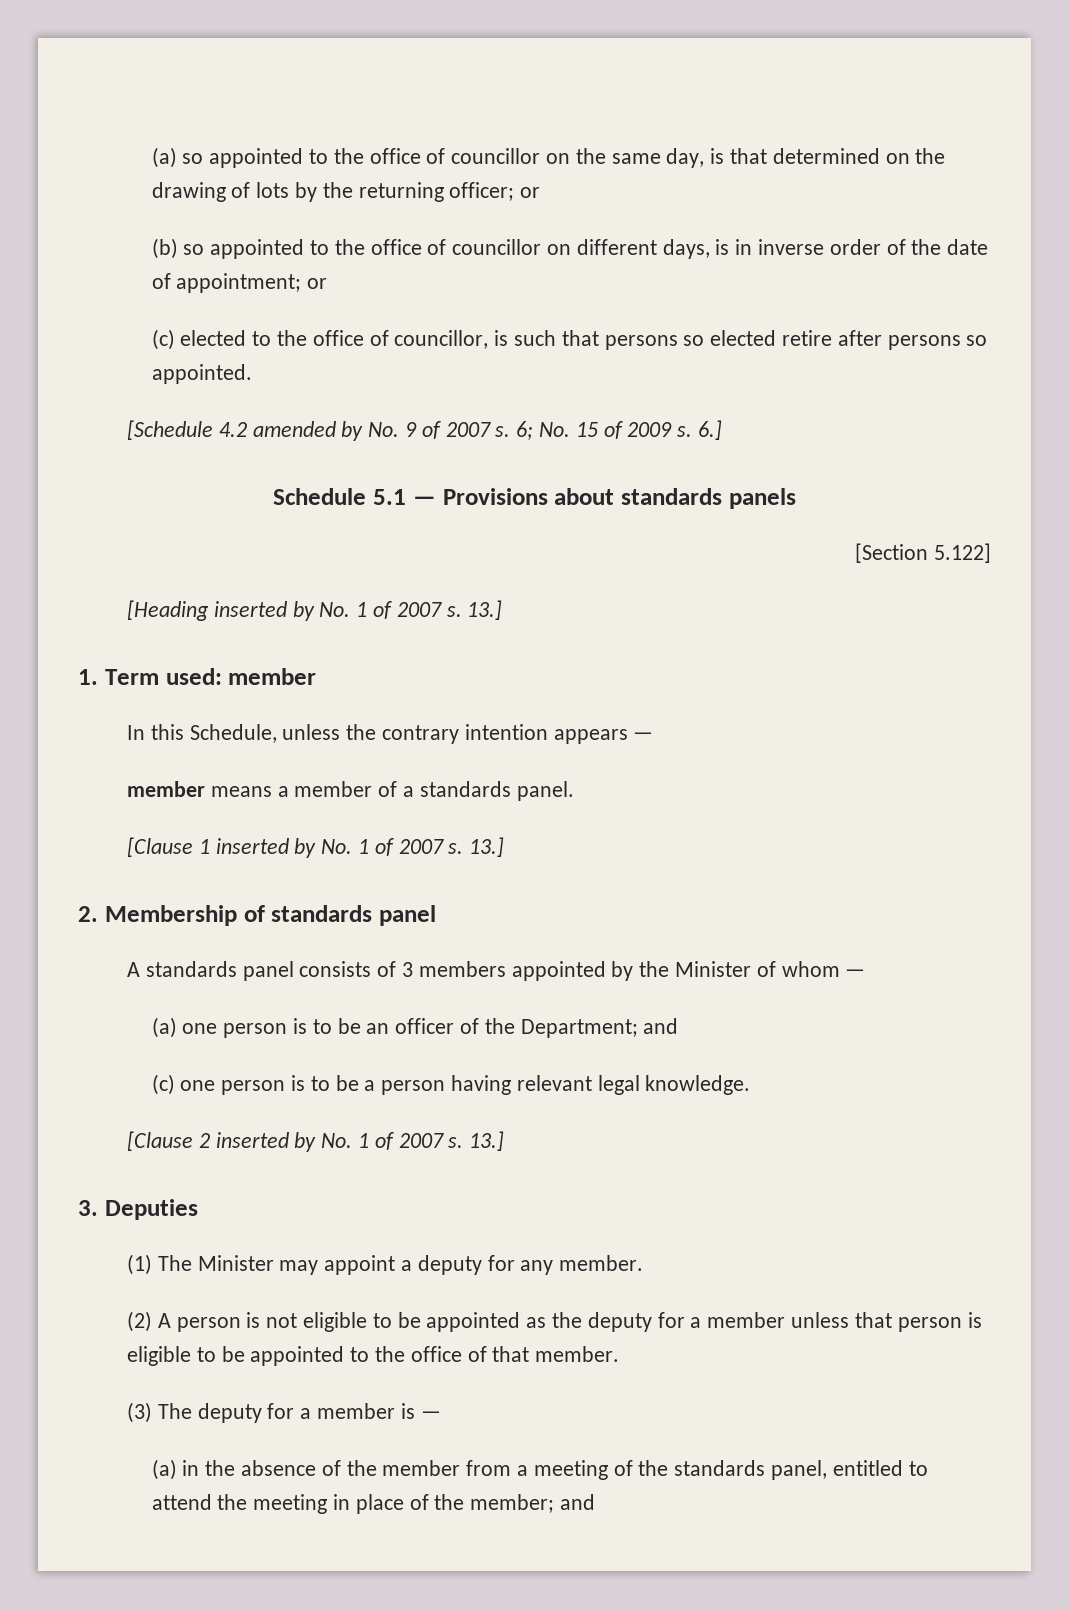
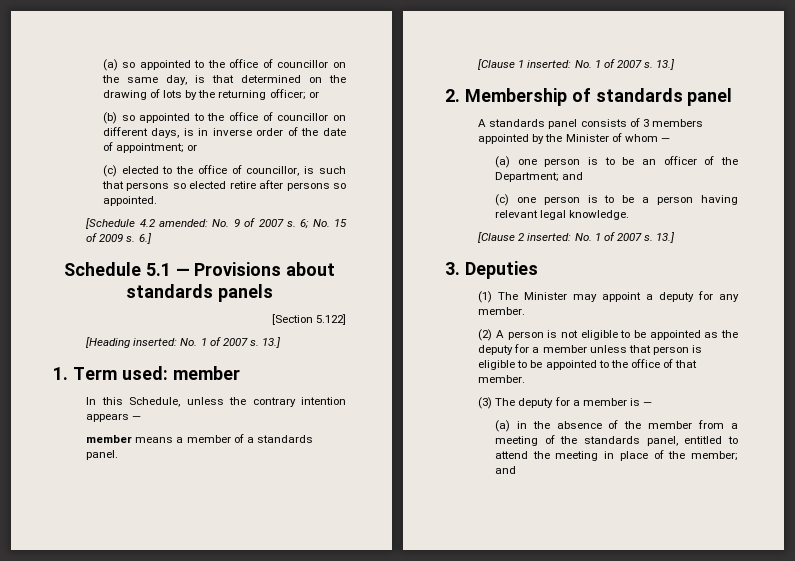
- [Schedule 4.2 amended by No. 9 of 2007 s.
+ [Schedule 4.2 amended: No. 9 of 2007 s.
- [Heading inserted by No. 1 of 2007 s.
+ [Heading inserted: No. 1 of 2007 s.
- [Clause 1 inserted by No. 1 of 2007 s.
+ [Clause 1 inserted: No. 1 of 2007 s.
- [Clause 2 inserted by No. 1 of 2007 s.
+ [Clause 2 inserted: No. 1 of 2007 s.

